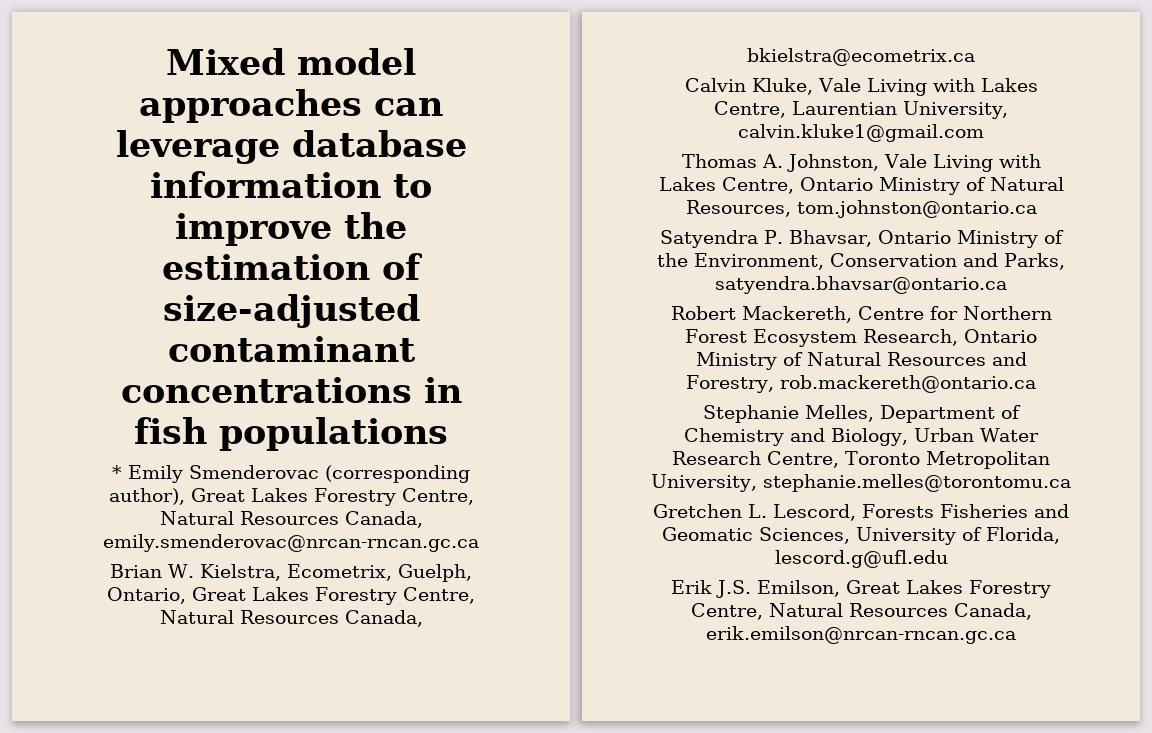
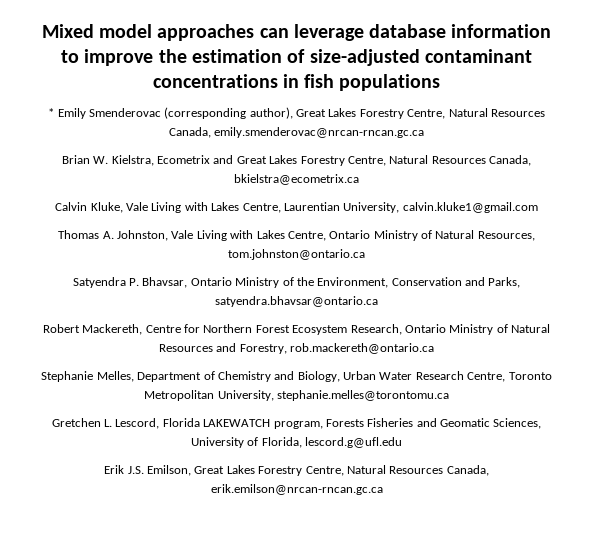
- Brian W. Kielstra, Ecometrix, Guelph, Ontario, Great Lakes Forestry Centre, Natural Resources Canada, bkielstra@ecometrix.ca
+ Brian W. Kielstra, Ecometrix and Great Lakes Forestry Centre, Natural Resources Canada, bkielstra@ecometrix.ca
- Gretchen L. Lescord, Forests Fisheries and Geomatic Sciences, University of Florida, lescord.g@ufl.edu
+ Gretchen L. Lescord, Florida LAKEWATCH program, Forests Fisheries and Geomatic Sciences, University of Florida, lescord.g@ufl.edu

